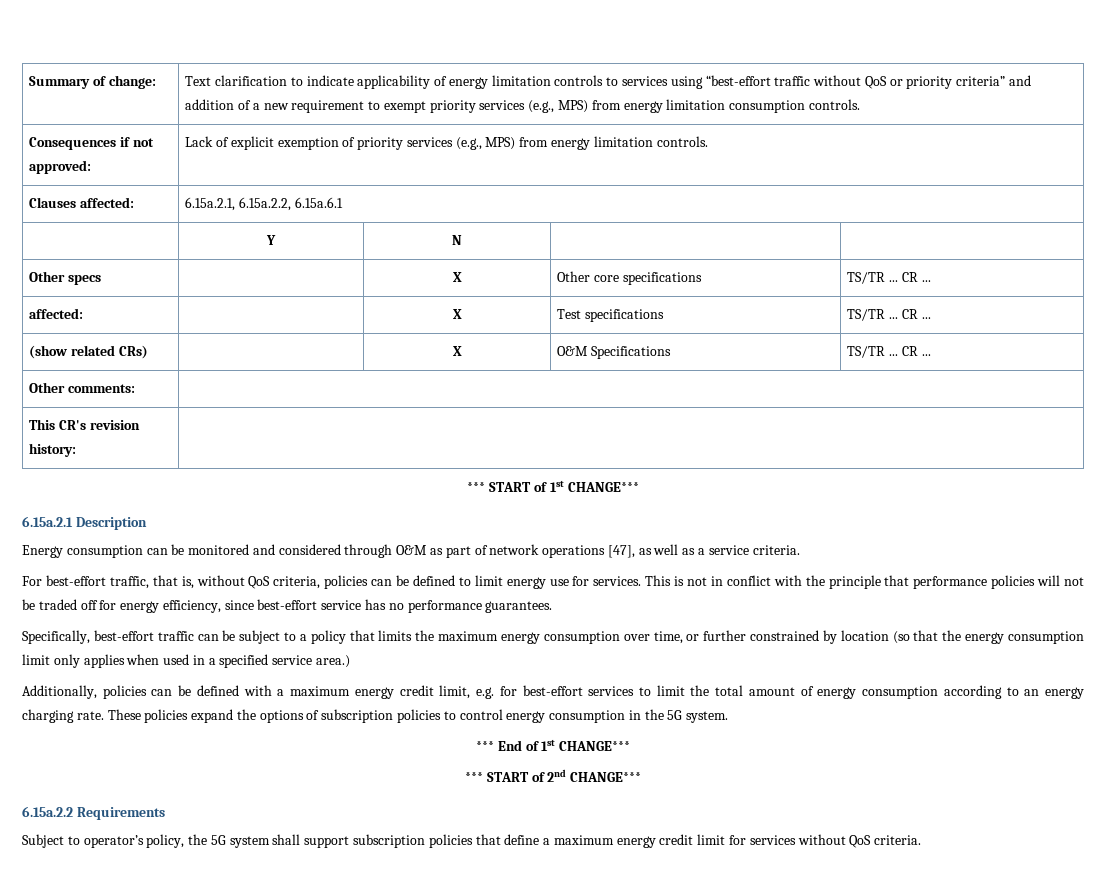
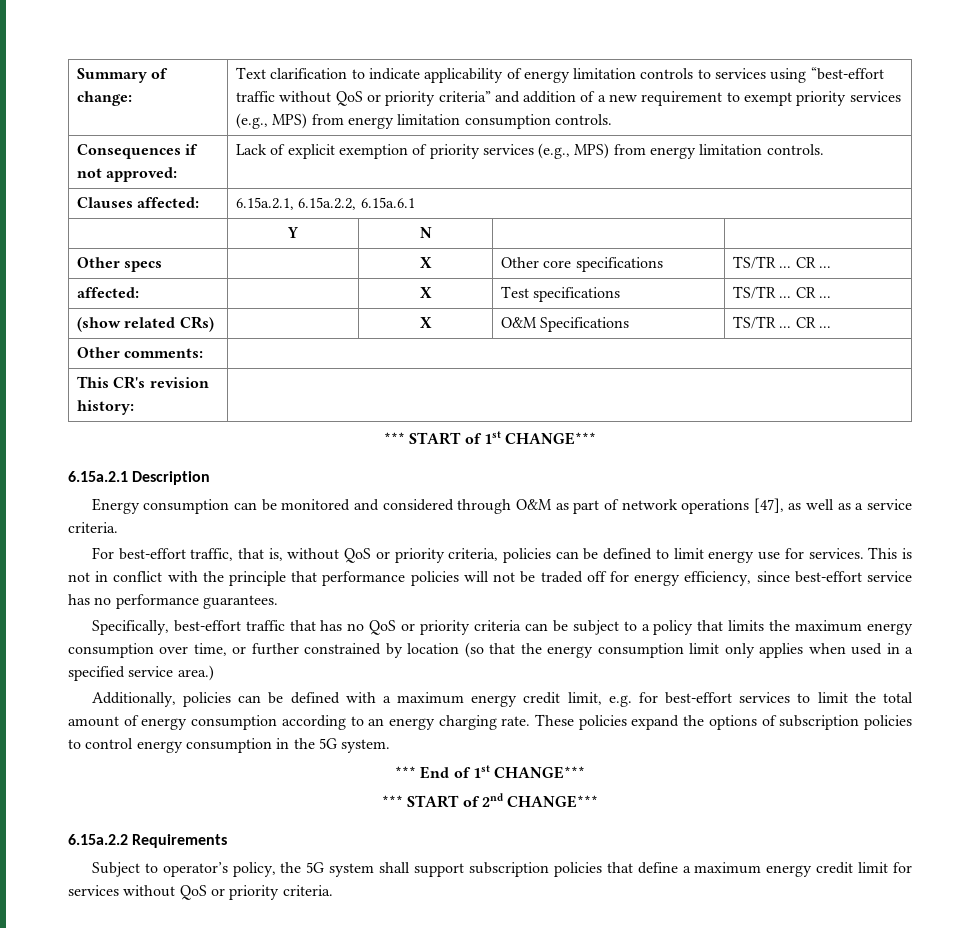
- For best-effort traffic, that is, without QoS criteria, policies can be defined to limit energy use for services.
+ For best-effort traffic, that is, without QoS or priority criteria, policies can be defined to limit energy use for services.
- Specifically, best-effort traffic can be subject to a policy that limits the maximum energy consumption over time, or further constrained by location (so that the energy consumption limit only applies when used in a specified service area.)
+ Specifically, best-effort traffic that has no QoS or priority criteria can be subject to a policy that limits the maximum energy consumption over time, or further constrained by location (so that the energy consumption limit only applies when used in a specified service area.)
- Subject to operator’s policy, the 5G system shall support subscription policies that define a maximum energy credit limit for services without QoS criteria.
+ Subject to operator’s policy, the 5G system shall support subscription policies that define a maximum energy credit limit for services without QoS or priority criteria.

